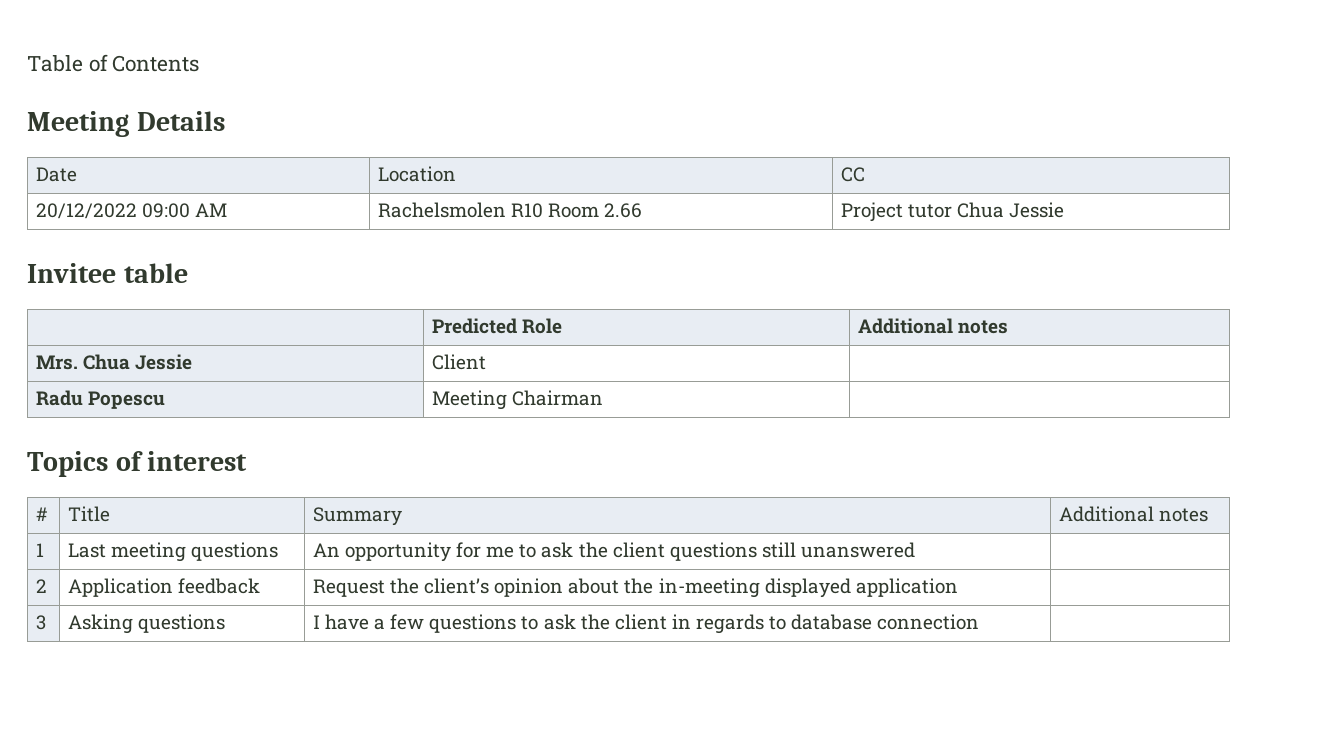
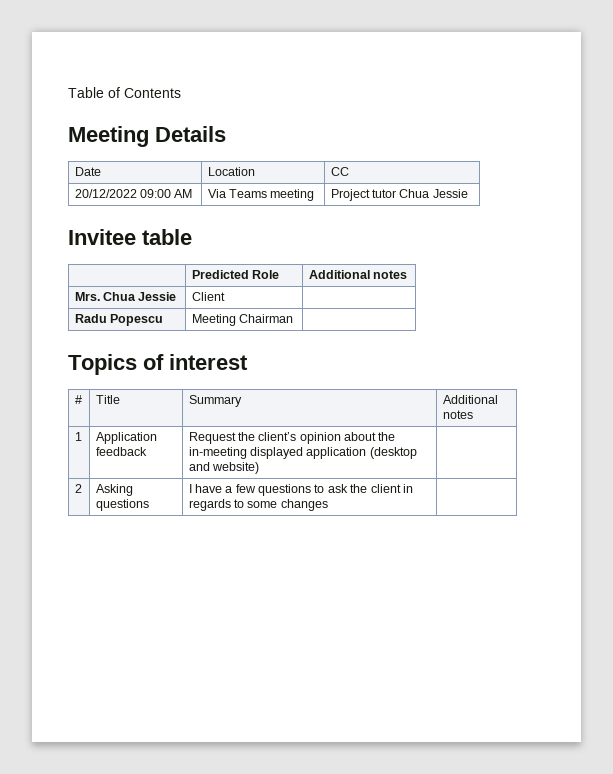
- 20/12/2022 09:00 AM | Rachelsmolen R10 Room 2.66 | Project tutor Chua Jessie
+ 20/12/2022 09:00 AM | Via Teams meeting | Project tutor Chua Jessie
- 1 | Last meeting questions | An opportunity for me to ask the client questions still unanswered |
- 2 | Application feedback | Request the client’s opinion about the in-meeting displayed application |
- 3 | Asking questions | I have a few questions to ask the client in regards to database connection |
+ 1 | Application feedback | Request the client’s opinion about the in-meeting displayed application (desktop and website) |
+ 2 | Asking questions | I have a few questions to ask the client in regards to some changes |

